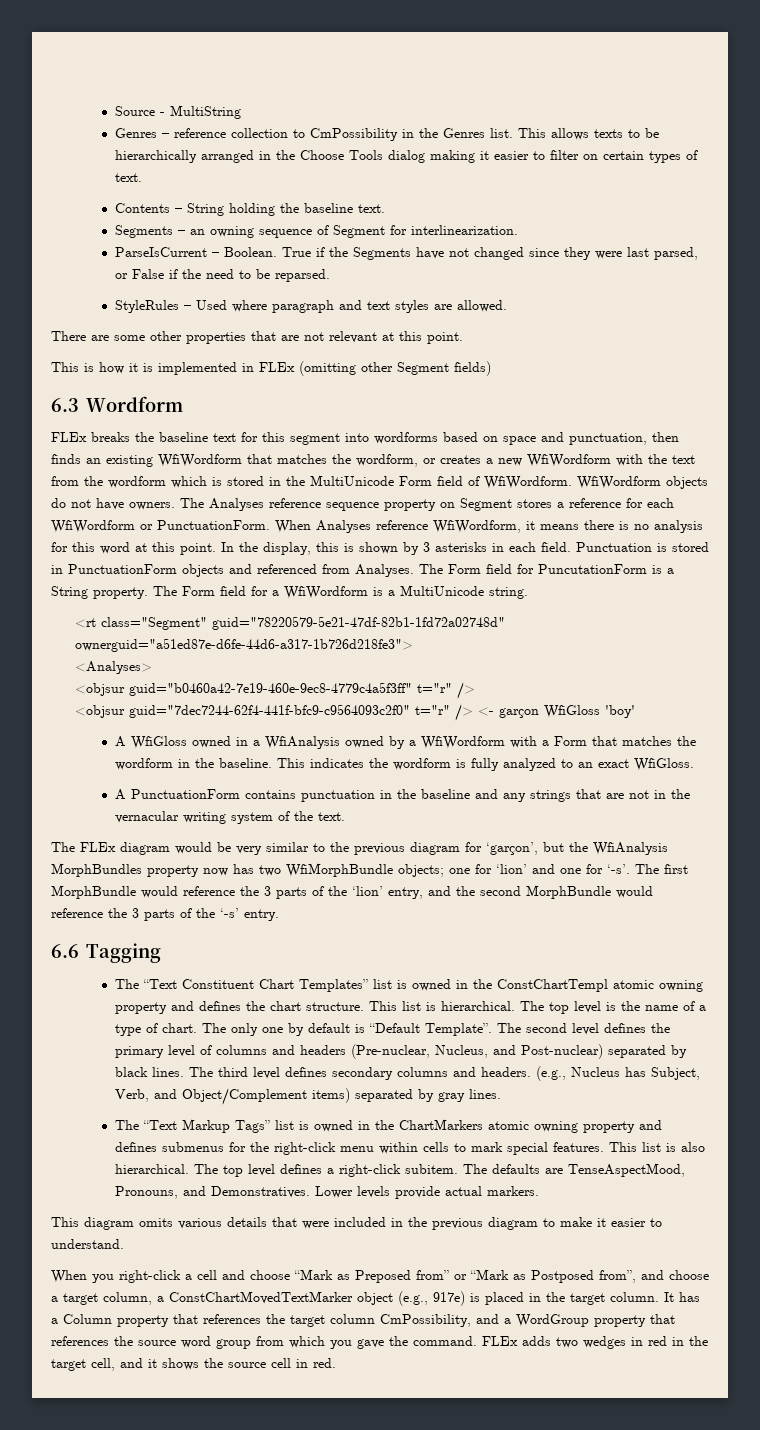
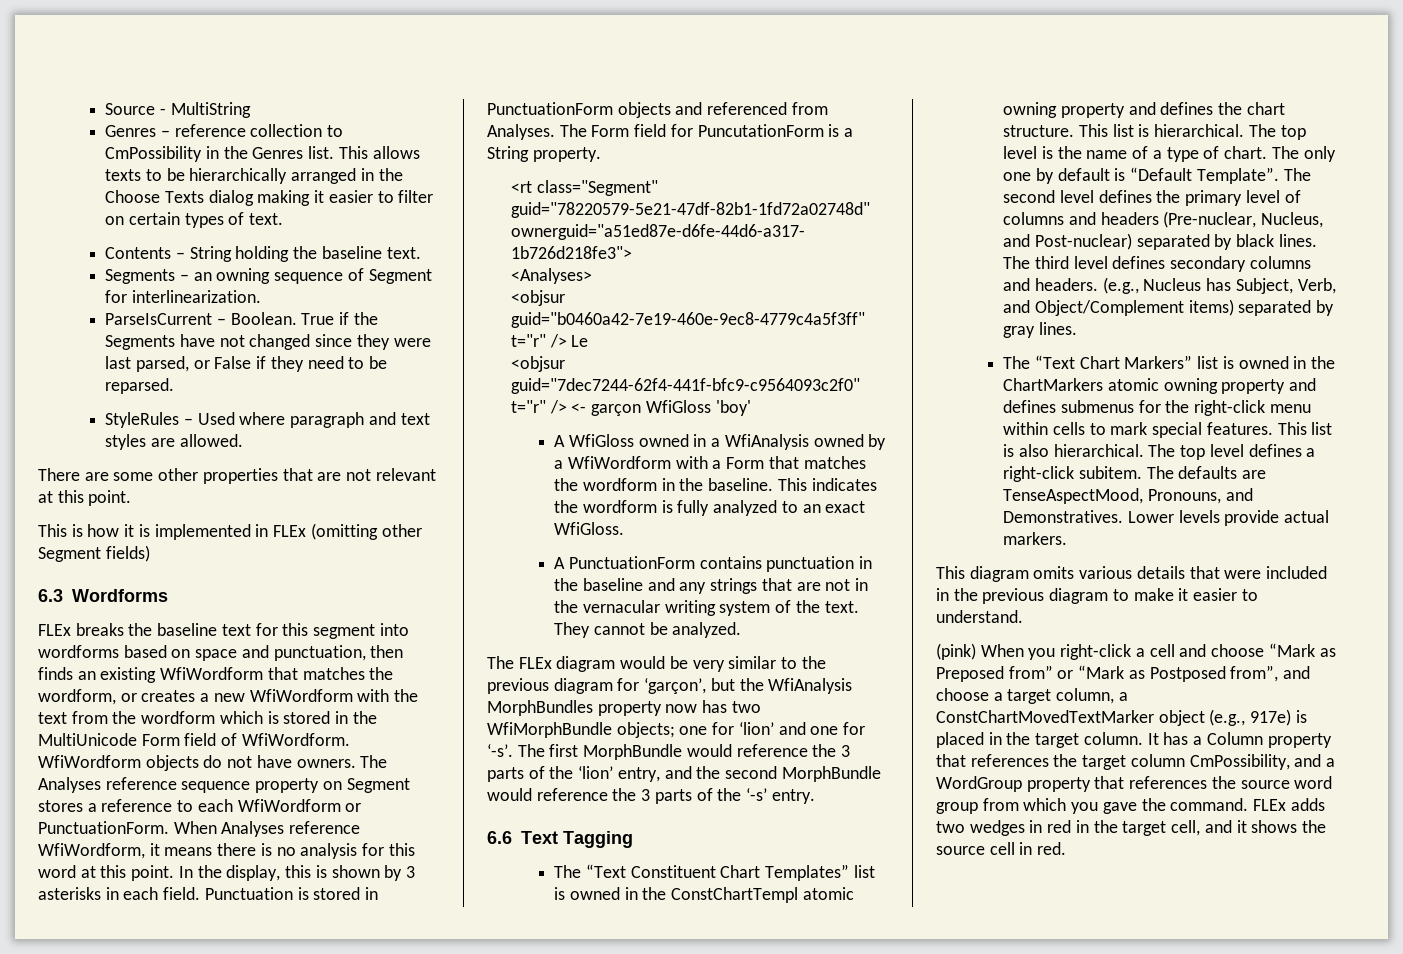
- This allows texts to be hierarchically arranged in the Choose Tools dialog making it easier to filter on certain types of text.
+ This allows texts to be hierarchically arranged in the Choose Texts dialog making it easier to filter on certain types of text.
- True if the Segments have not changed since they were last parsed, or False if the need to be reparsed.
+ True if the Segments have not changed since they were last parsed, or False if they need to be reparsed.
- 6.3 Wordform
+ 6.3 Wordforms
- The Analyses reference sequence property on Segment stores a reference for each WfiWordform or PunctuationForm.
+ The Analyses reference sequence property on Segment stores a reference to each WfiWordform or PunctuationForm.
- The Form field for a WfiWordform is a MultiUnicode string.
- <objsur guid="b0460a42-7e19-460e-9ec8-4779c4a5f3ff" t="r" />
+ <objsur guid="b0460a42-7e19-460e-9ec8-4779c4a5f3ff" t="r" /> Le
+ They cannot be analyzed.
- 6.6 Tagging
+ 6.6 Text Tagging
- The “Text Markup Tags” list is owned in the ChartMarkers atomic owning property and defines submenus for the right-click menu within cells to mark special features.
+ The “Text Chart Markers” list is owned in the ChartMarkers atomic owning property and defines submenus for the right-click menu within cells to mark special features.
- When you right-click a cell and choose “Mark as Preposed from” or “Mark as Postposed from”, and choose a target column, a ConstChartMovedTextMarker object (e.g., 917e) is placed in the target column.
+ (pink) When you right-click a cell and choose “Mark as Preposed from” or “Mark as Postposed from”, and choose a target column, a ConstChartMovedTextMarker object (e.g., 917e) is placed in the target column.

